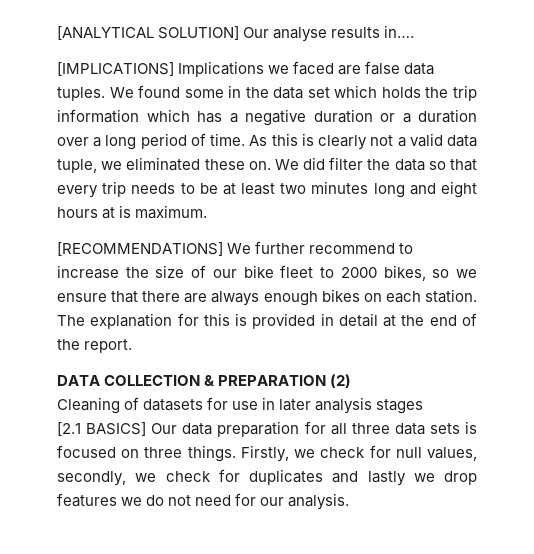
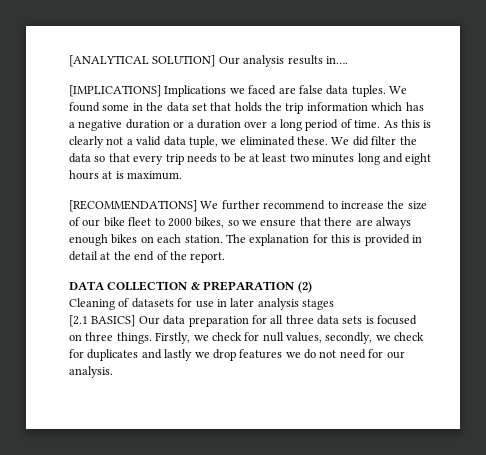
- [ANALYTICAL SOLUTION] Our analyse results in….
+ [ANALYTICAL SOLUTION] Our analysis results in….
- We found some in the data set which holds the trip information which has a negative duration or a duration over a long period of time.
+ We found some in the data set that holds the trip information which has a negative duration or a duration over a long period of time.
- As this is clearly not a valid data tuple, we eliminated these on.
+ As this is clearly not a valid data tuple, we eliminated these.

